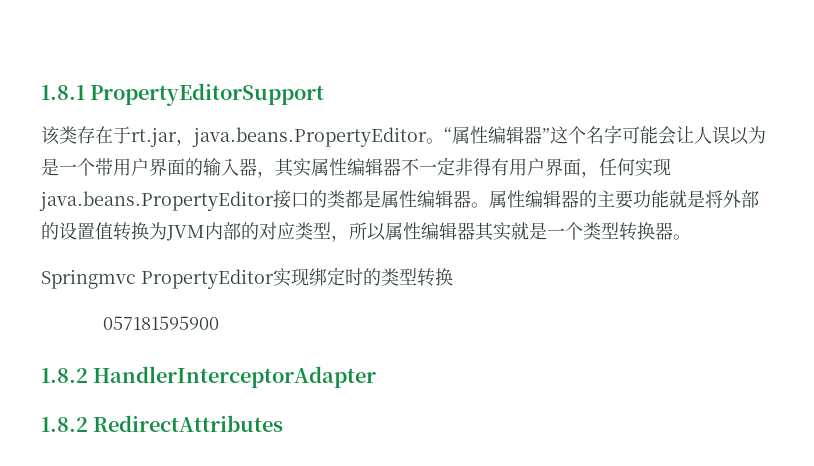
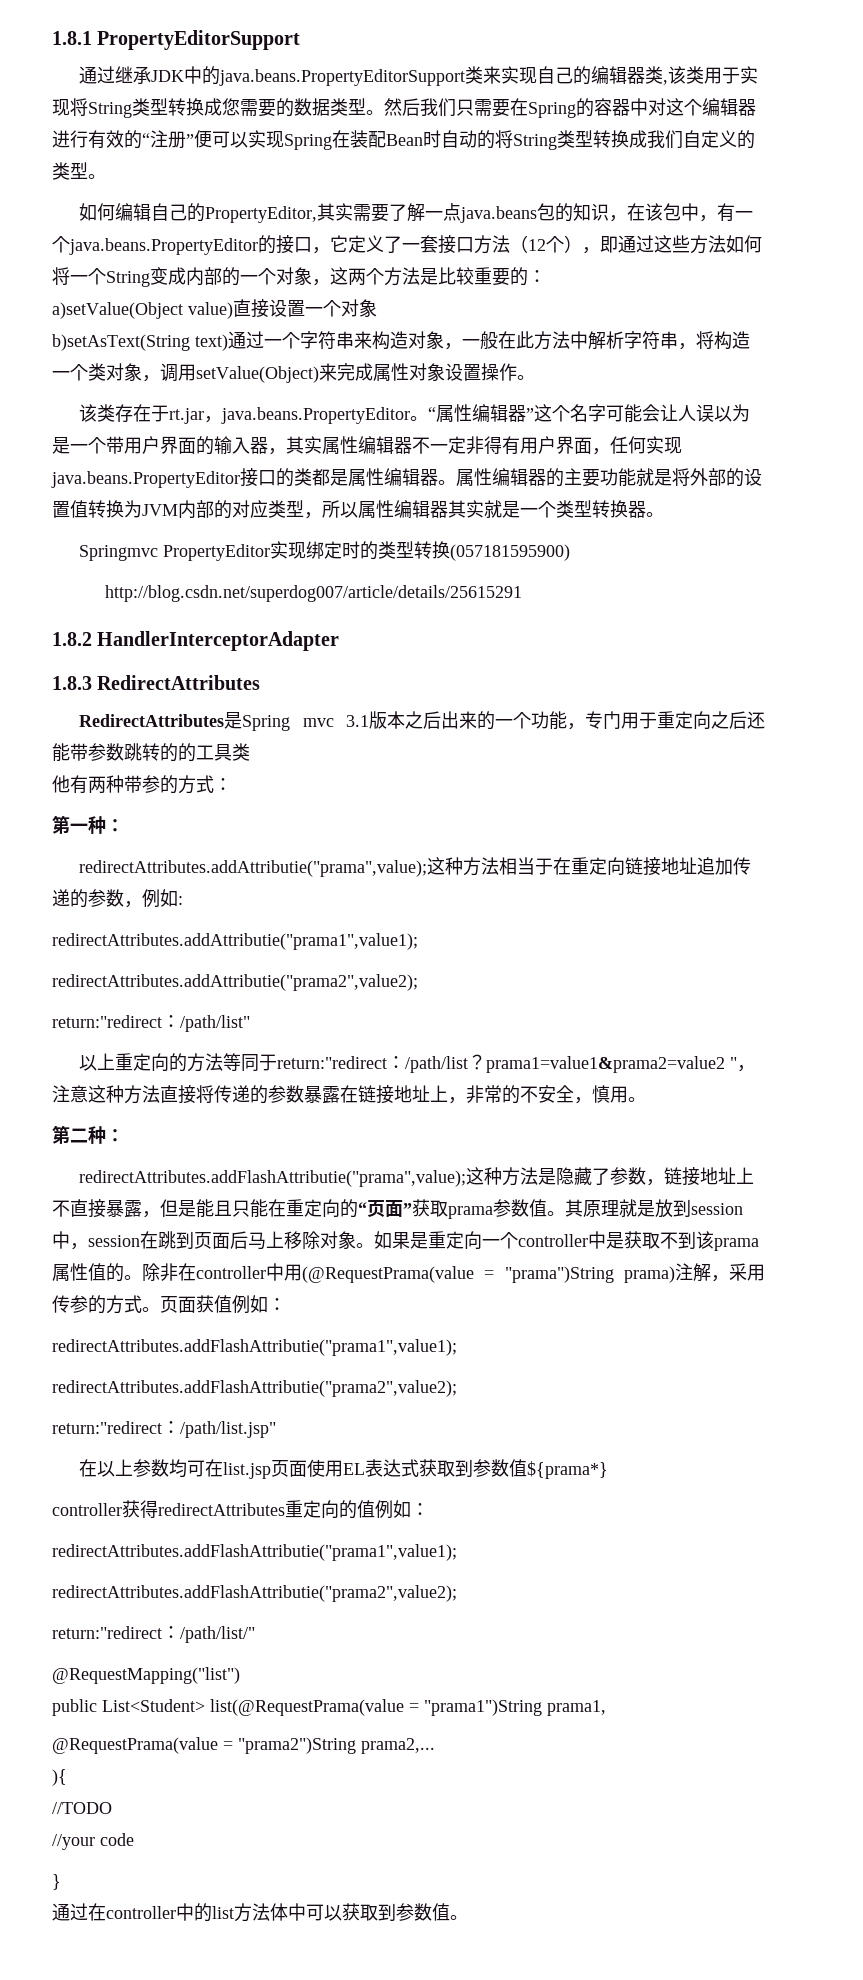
+ 通过继承JDK中的java.beans.PropertyEditorSupport类来实现自己的编辑器类,该类用于实现将String类型转换成您需要的数据类型。然后我们只需要在Spring的容器中对这个编辑器进行有效的“注册”便可以实现Spring在装配Bean时自动的将String类型转换成我们自定义的类型。
+ 如何编辑自己的PropertyEditor,其实需要了解一点java.beans包的知识，在该包中，有一个java.beans.PropertyEditor的接口，它定义了一套接口方法（12个），即通过这些方法如何将一个String变成内部的一个对象，这两个方法是比较重要的：
+ a)setValue(Object value)直接设置一个对象
+ b)setAsText(String text)通过一个字符串来构造对象，一般在此方法中解析字符串，将构造一个类对象，调用setValue(Object)来完成属性对象设置操作。
- Springmvc PropertyEditor实现绑定时的类型转换
- 057181595900
+ Springmvc PropertyEditor实现绑定时的类型转换(057181595900)
+ http://blog.csdn.net/superdog007/article/details/25615291
- 1.8.2 RedirectAttributes
+ 1.8.3 RedirectAttributes
+ RedirectAttributes是Spring mvc 3.1版本之后出来的一个功能，专门用于重定向之后还能带参数跳转的的工具类
+ 他有两种带参的方式：
+ 第一种：
+ redirectAttributes.addAttributie("prama",value);这种方法相当于在重定向链接地址追加传递的参数，例如:
+ redirectAttributes.addAttributie("prama1",value1);
+ redirectAttributes.addAttributie("prama2",value2);
+ return:"redirect：/path/list"
+ 以上重定向的方法等同于return:"redirect：/path/list？prama1=value1&prama2=value2 "，注意这种方法直接将传递的参数暴露在链接地址上，非常的不安全，慎用。
+ 第二种：
+ redirectAttributes.addFlashAttributie("prama",value);这种方法是隐藏了参数，链接地址上不直接暴露，但是能且只能在重定向的“页面”获取prama参数值。其原理就是放到session中，session在跳到页面后马上移除对象。如果是重定向一个controller中是获取不到该prama属性值的。除非在controller中用(@RequestPrama(value = "prama")String prama)注解，采用传参的方式。页面获值例如：
+ redirectAttributes.addFlashAttributie("prama1",value1);
+ redirectAttributes.addFlashAttributie("prama2",value2);
+ return:"redirect：/path/list.jsp"
+ 在以上参数均可在list.jsp页面使用EL表达式获取到参数值${prama*}
+ controller获得redirectAttributes重定向的值例如：
+ redirectAttributes.addFlashAttributie("prama1",value1);
+ redirectAttributes.addFlashAttributie("prama2",value2);
+ return:"redirect：/path/list/"
+ @RequestMapping("list")
+ public List<Student> list(@RequestPrama(value = "prama1")String prama1,
+ @RequestPrama(value = "prama2")String prama2,...
+ ){
+ //TODO
+ //your code
+ }
+ 通过在controller中的list方法体中可以获取到参数值。

